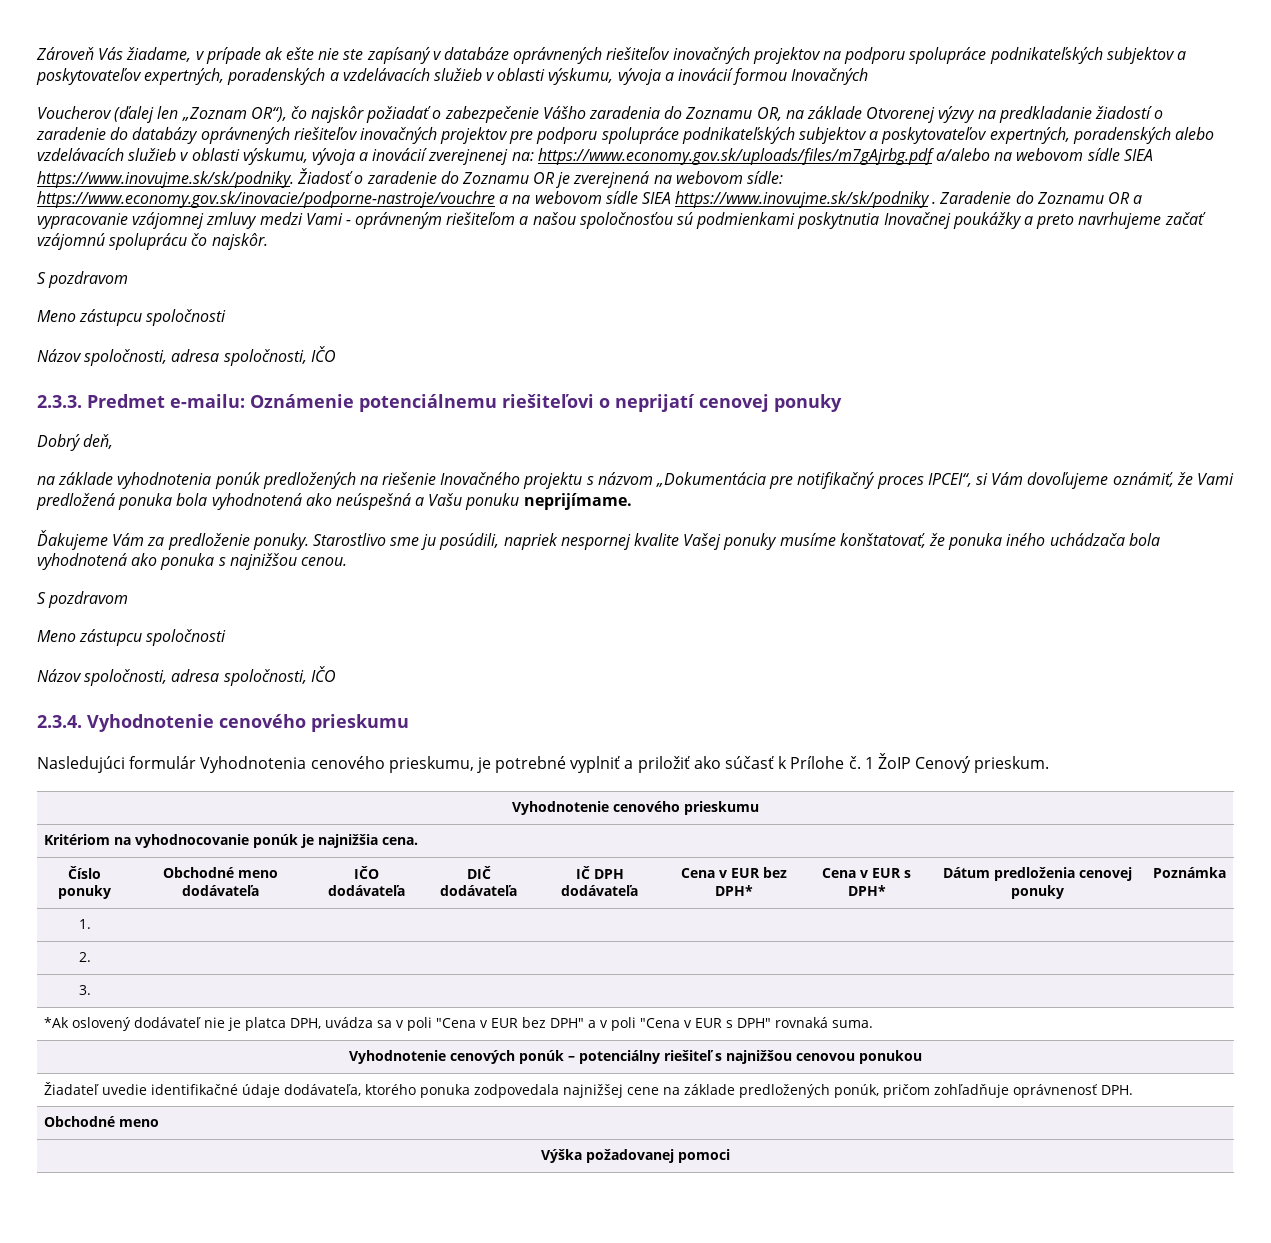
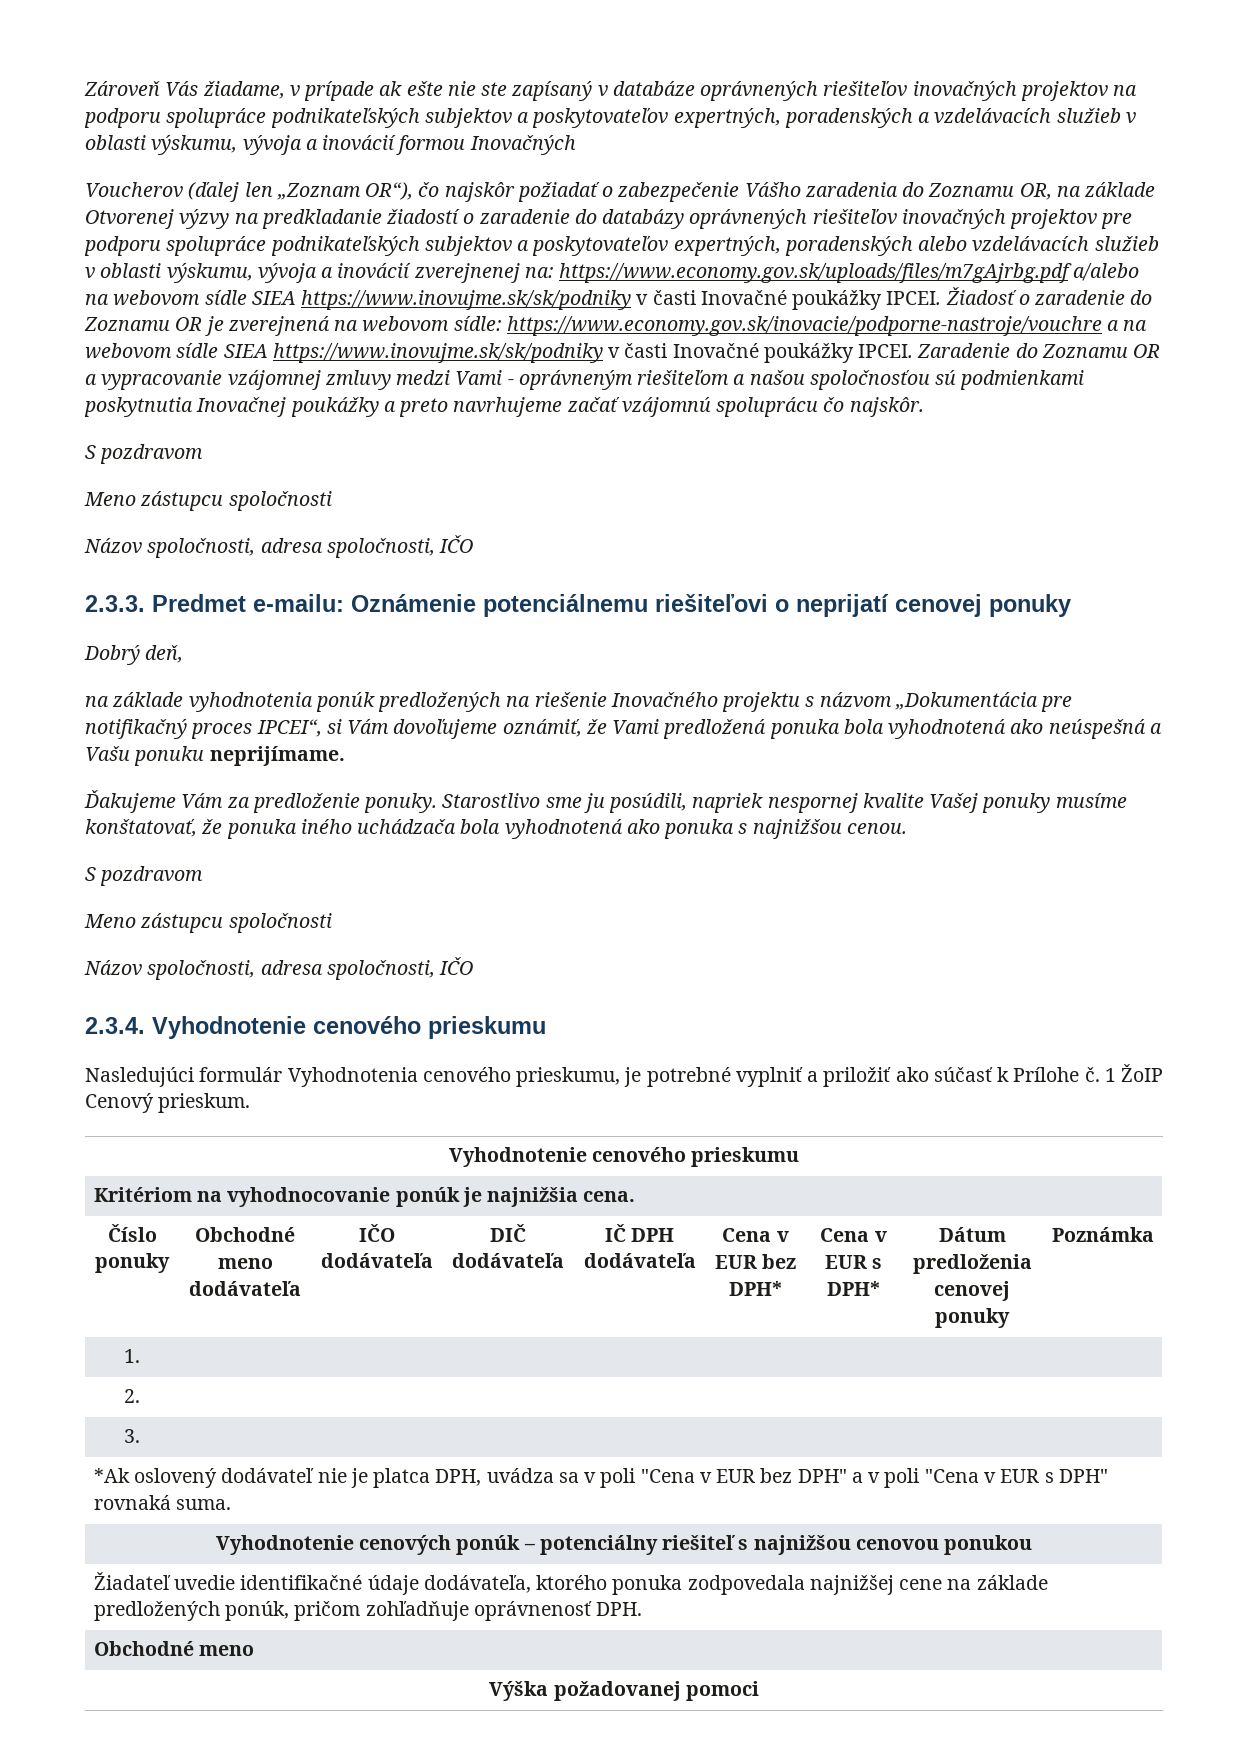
- https://www.economy.gov.sk/uploads/files/m7gAjrbg.pdf a/alebo na webovom sídle SIEA https://www.inovujme.sk/sk/podniky. Žiadosť o zaradenie do Zoznamu OR je zverejnená na webovom sídle:
+ https://www.economy.gov.sk/uploads/files/m7gAjrbg.pdf a/alebo na webovom sídle SIEA https://www.inovujme.sk/sk/podniky v časti Inovačné poukážky IPCEI. Žiadosť o zaradenie do Zoznamu OR je zverejnená na webovom sídle:
- https://www.economy.gov.sk/inovacie/podporne-nastroje/vouchre a na webovom sídle SIEA https://www.inovujme.sk/sk/podniky .
+ https://www.economy.gov.sk/inovacie/podporne-nastroje/vouchre a na webovom sídle SIEA https://www.inovujme.sk/sk/podniky v časti Inovačné poukážky IPCEI.

